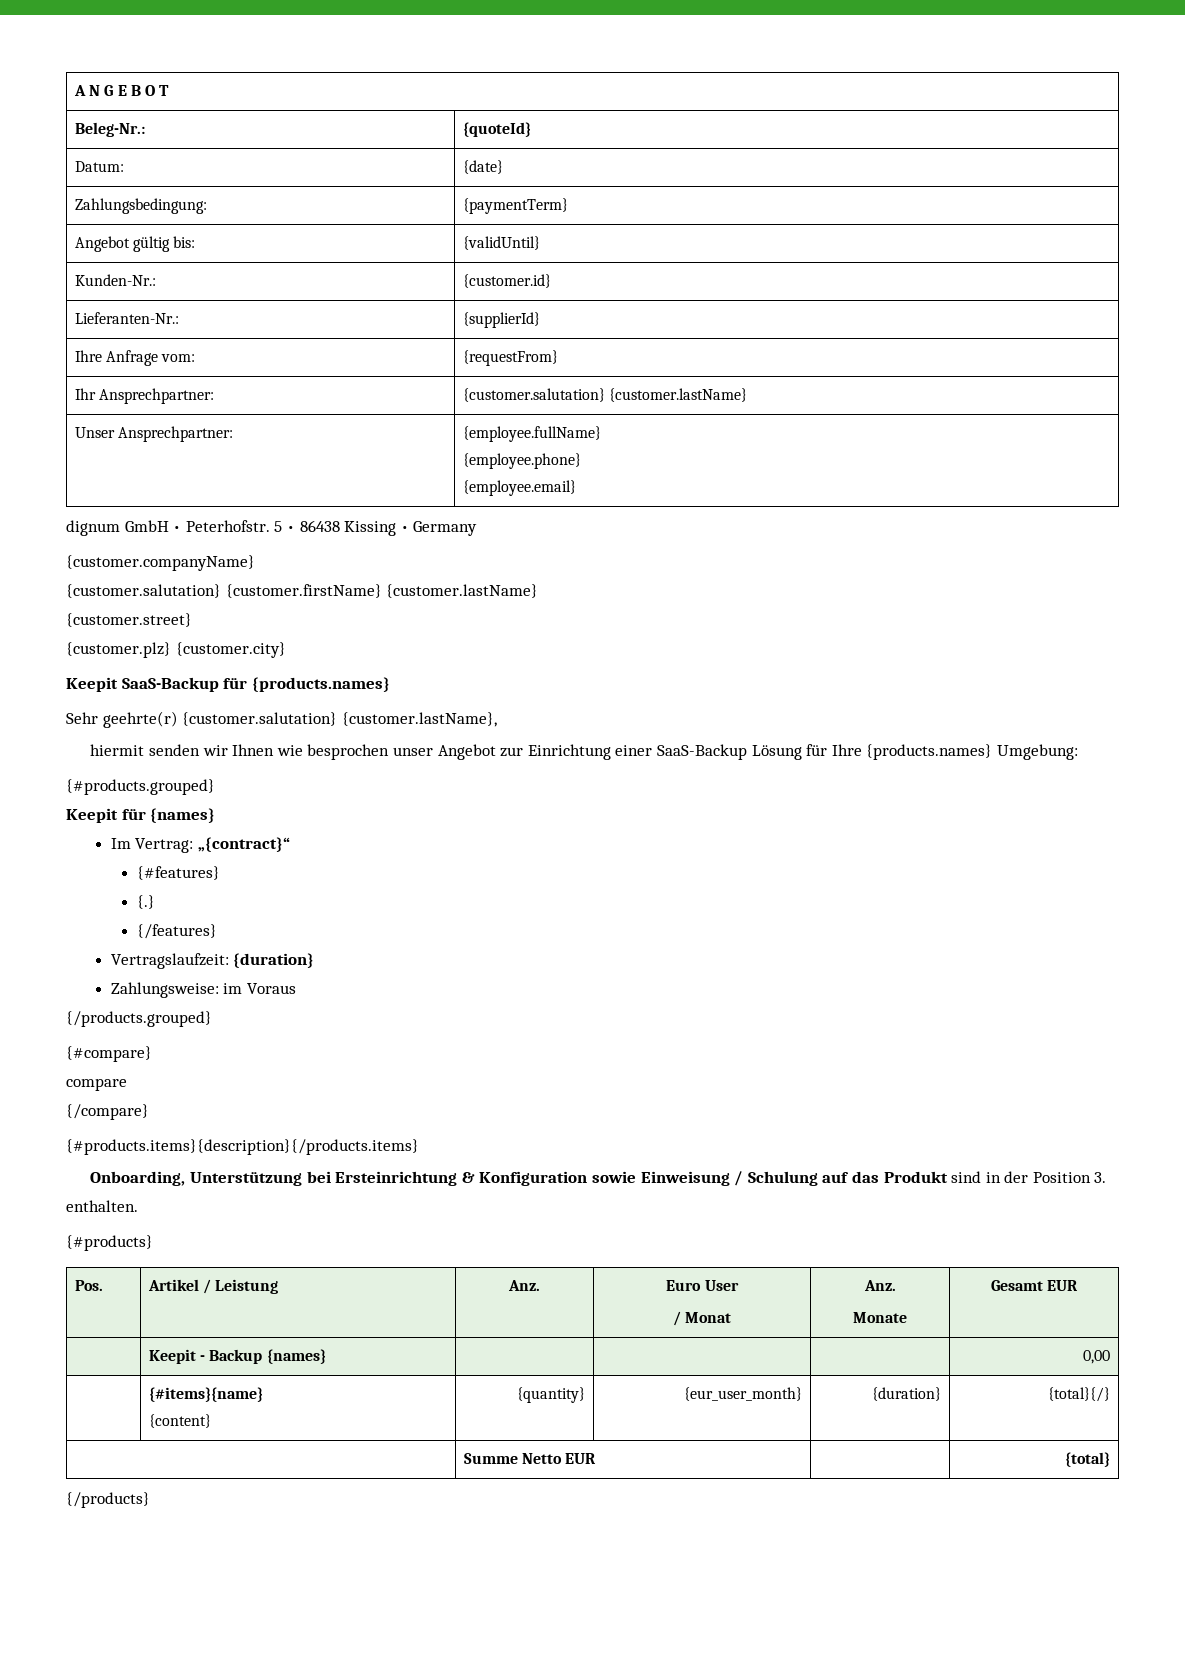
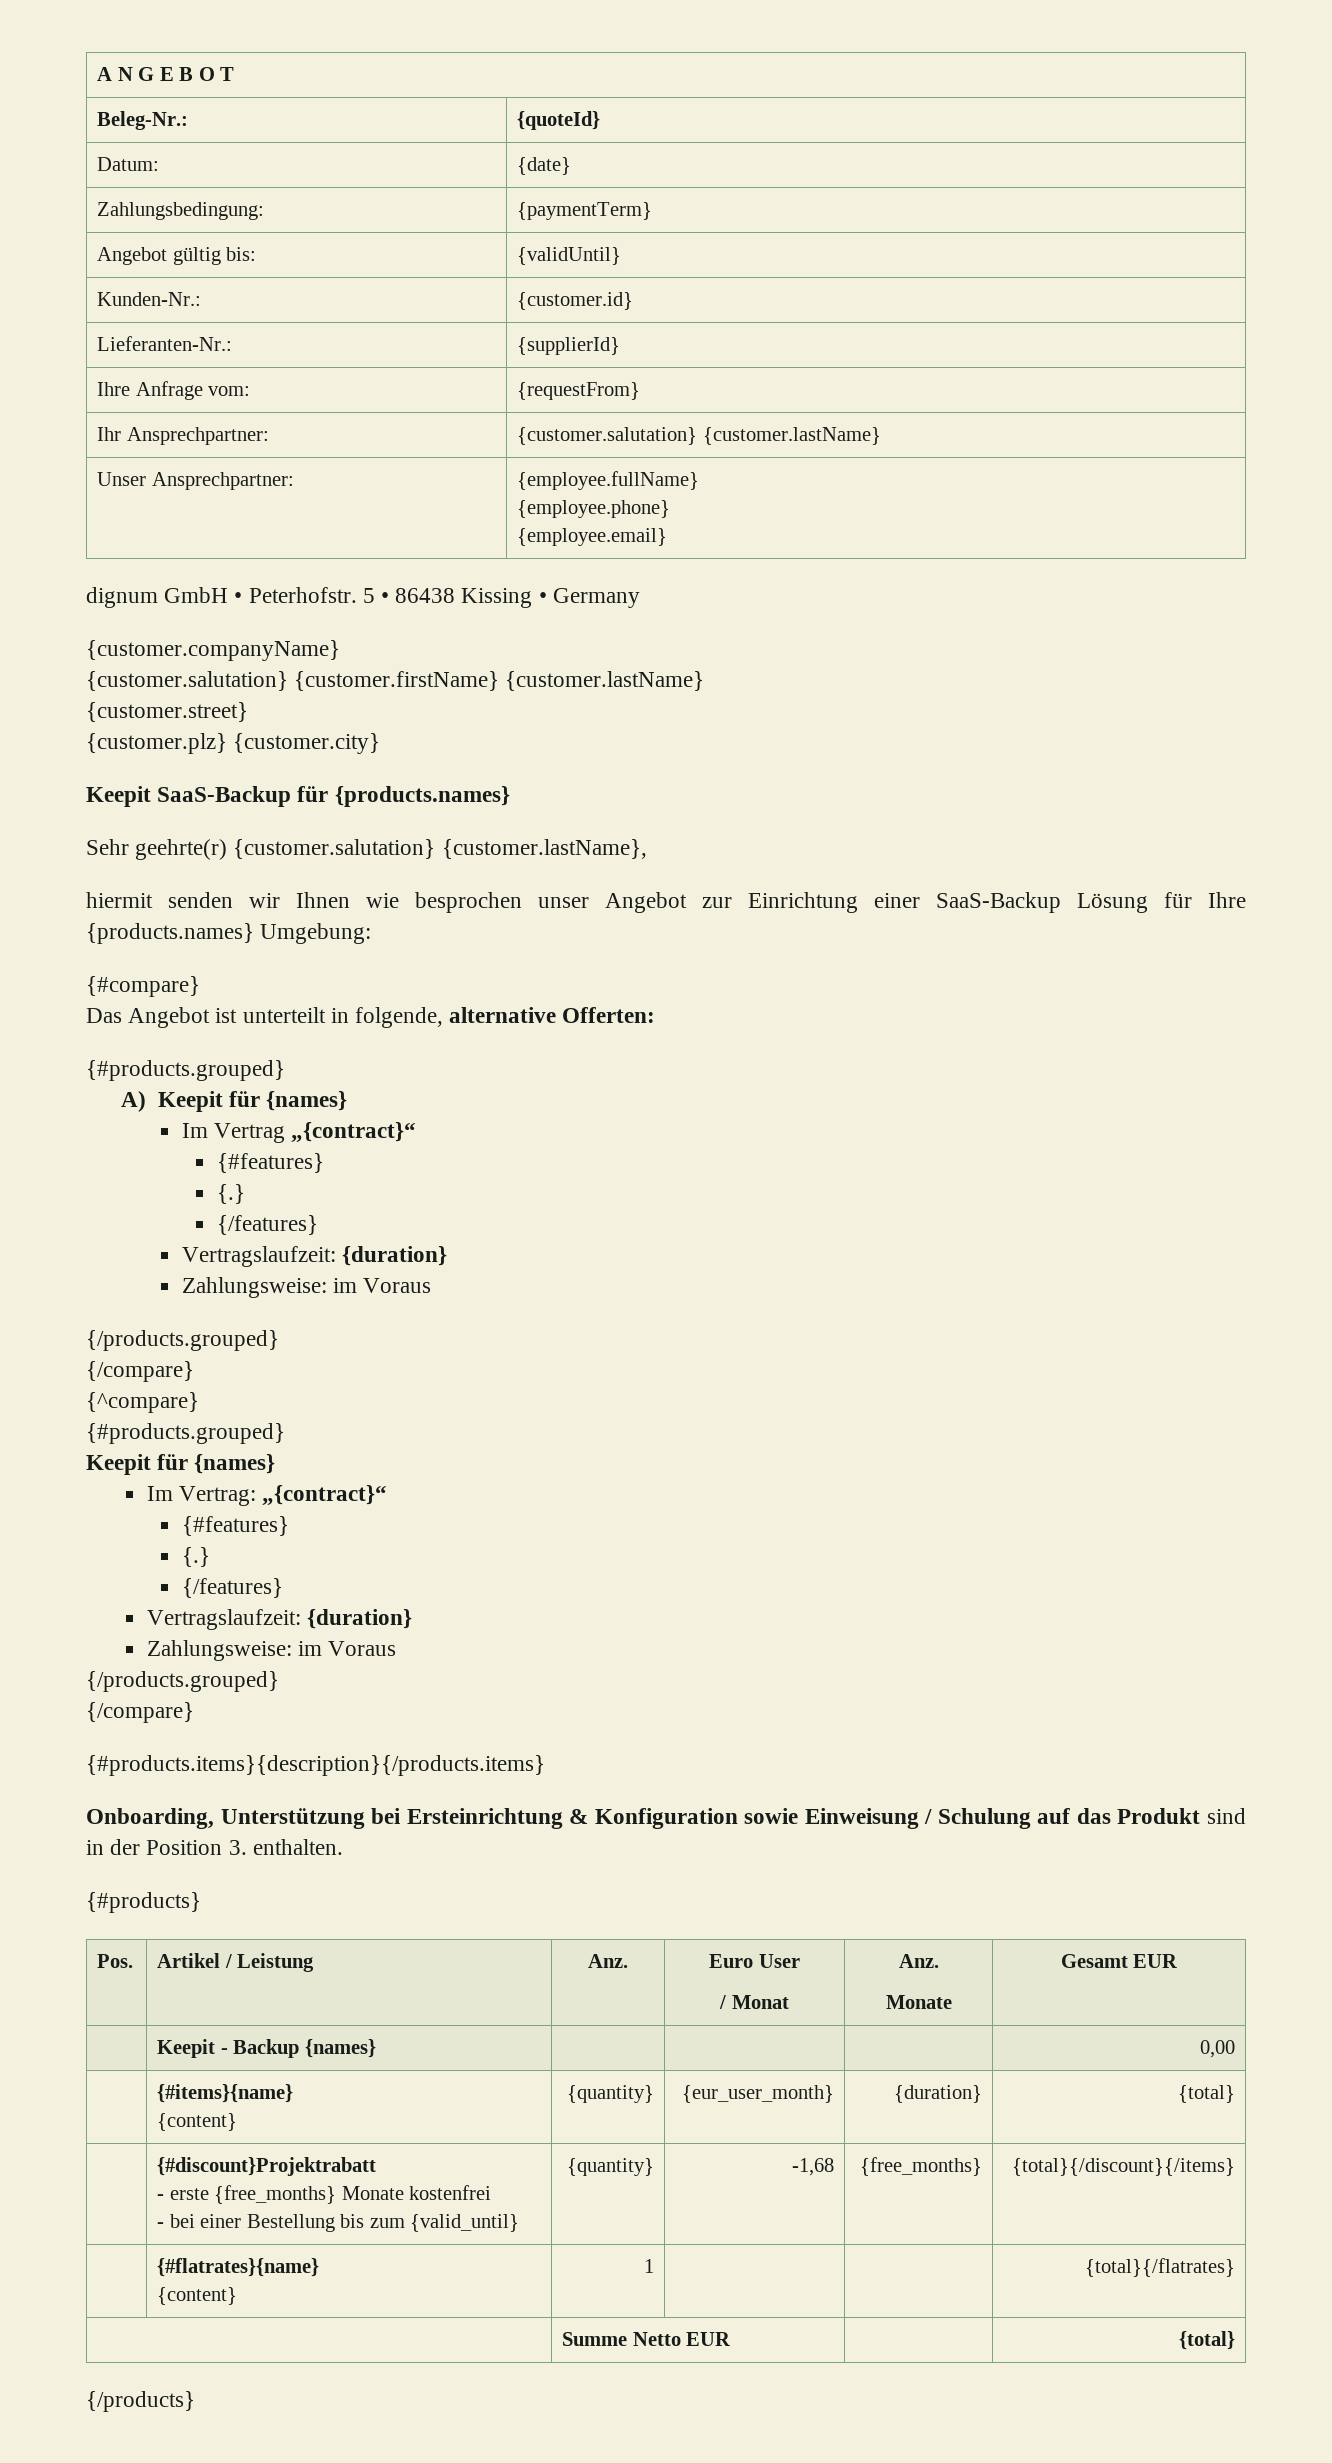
+ {#compare}
+ Das Angebot ist unterteilt in folgende, alternative Offerten:
+ {#products.grouped}
+ A) Keepit für {names}
+ Im Vertrag „{contract}“
+ {#features}
+ {.}
+ {/features}
+ Vertragslaufzeit: {duration}
+ Zahlungsweise: im Voraus
+ {/products.grouped}
+ {/compare}
+ {^compare}
- {#compare}
- compare
  | {#items}{name}
- {content} | {quantity} | {eur_user_month} | {duration} | {total}{/}
+ {content} | {quantity} | {eur_user_month} | {duration} | {total}
+ | {#discount}Projektrabatt
+ - erste {free_months} Monate kostenfrei
+ - bei einer Bestellung bis zum {valid_until} | {quantity} | -1,68 | {free_months} | {total}{/discount}{/items}
+ | {#flatrates}{name}
+ {content} | 1 | | | {total}{/flatrates}

